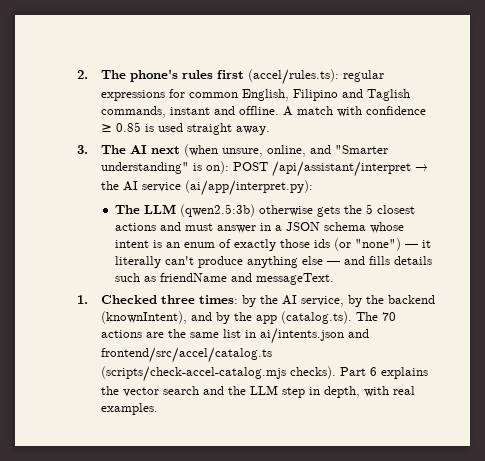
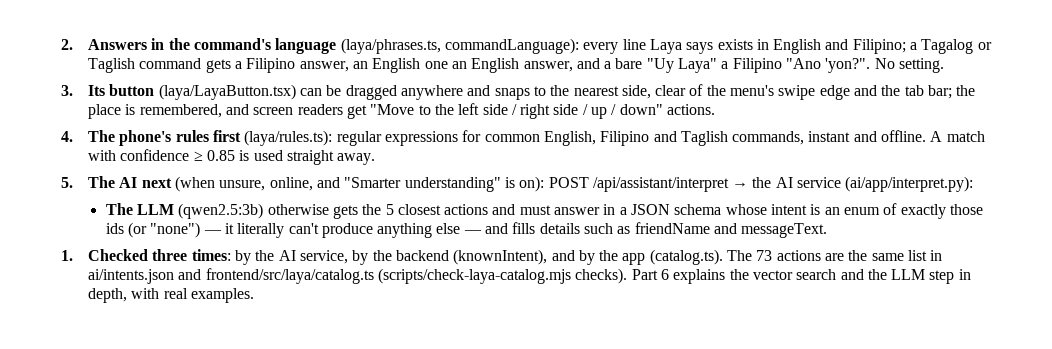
- 2. The phone's rules first (accel/rules.ts): regular expressions for common English, Filipino and Taglish commands, instant and offline.
+ 2. Answers in the command's language (laya/phrases.ts, commandLanguage): every line Laya says exists in English and Filipino; a Tagalog or Taglish command gets a Filipino answer, an English one an English answer, and a bare "Uy Laya" a Filipino "Ano 'yon?". No setting.
+ 3. Its button (laya/LayaButton.tsx) can be dragged anywhere and snaps to the nearest side, clear of the menu's swipe edge and the tab bar; the place is remembered, and screen readers get "Move to the left side / right side / up / down" actions.
+ 4. The phone's rules first (laya/rules.ts): regular expressions for common English, Filipino and Taglish commands, instant and offline.
- 3. The AI next (when unsure, online, and "Smarter understanding" is on): POST /api/assistant/interpret → the AI service (ai/app/interpret.py):
+ 5. The AI next (when unsure, online, and "Smarter understanding" is on): POST /api/assistant/interpret → the AI service (ai/app/interpret.py):
- 1. Checked three times: by the AI service, by the backend (knownIntent), and by the app (catalog.ts). The 70 actions are the same list in ai/intents.json and frontend/src/accel/catalog.ts (scripts/check-accel-catalog.mjs checks).
+ 1. Checked three times: by the AI service, by the backend (knownIntent), and by the app (catalog.ts). The 73 actions are the same list in ai/intents.json and frontend/src/laya/catalog.ts (scripts/check-laya-catalog.mjs checks).

